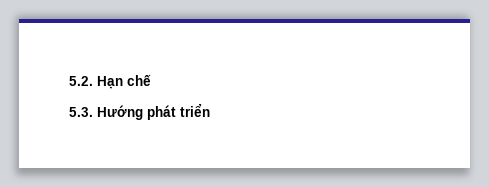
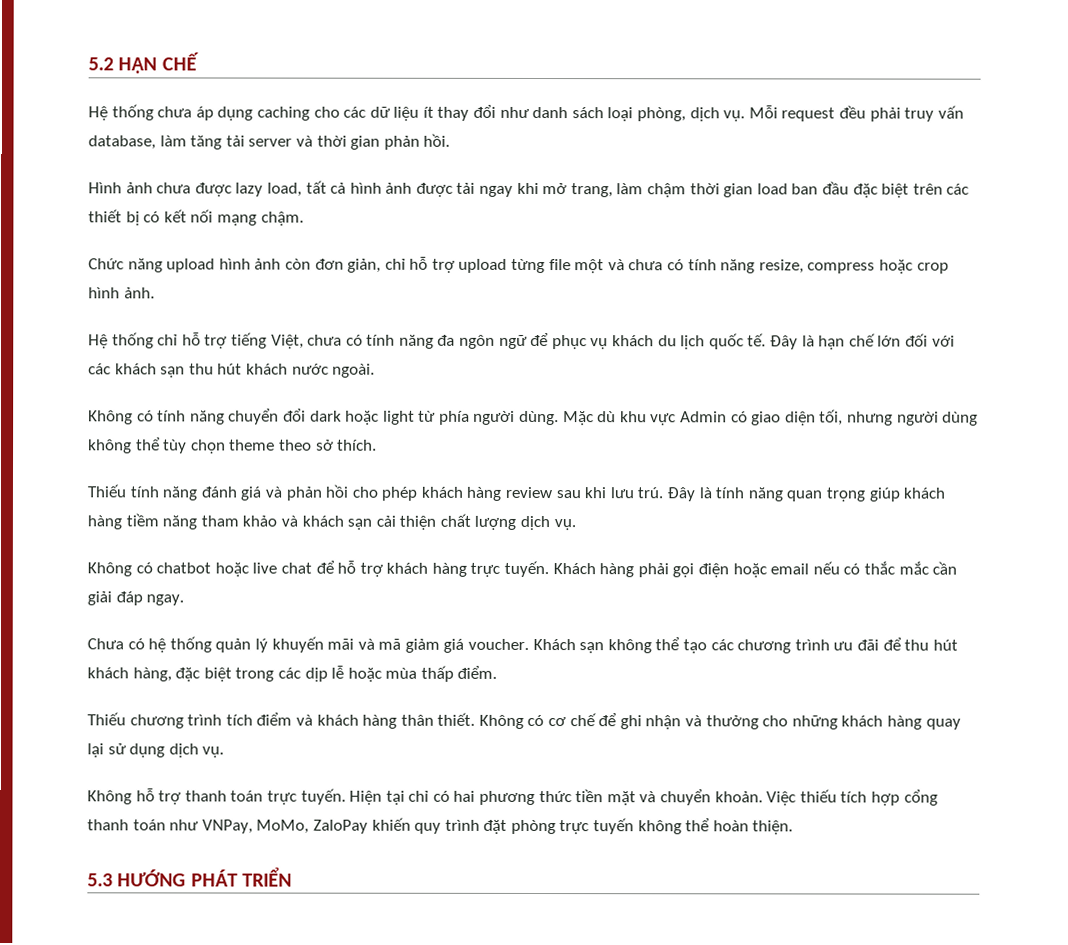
- 5.2. Hạn chế
- 5.3. Hướng phát triển
+ 5.2 HẠN CHẾ
+ Hệ thống chưa áp dụng caching cho các dữ liệu ít thay đổi như danh sách loại phòng, dịch vụ. Mỗi request đều phải truy vấn database, làm tăng tải server và thời gian phản hồi.
+ Hình ảnh chưa được lazy load, tất cả hình ảnh được tải ngay khi mở trang, làm chậm thời gian load ban đầu đặc biệt trên các thiết bị có kết nối mạng chậm.
+ Chức năng upload hình ảnh còn đơn giản, chỉ hỗ trợ upload từng file một và chưa có tính năng resize, compress hoặc crop hình ảnh.
+ Hệ thống chỉ hỗ trợ tiếng Việt, chưa có tính năng đa ngôn ngữ để phục vụ khách du lịch quốc tế. Đây là hạn chế lớn đối với các khách sạn thu hút khách nước ngoài.
+ Không có tính năng chuyển đổi dark hoặc light từ phía người dùng. Mặc dù khu vực Admin có giao diện tối, nhưng người dùng không thể tùy chọn theme theo sở thích.
+ Thiếu tính năng đánh giá và phản hồi cho phép khách hàng review sau khi lưu trú. Đây là tính năng quan trọng giúp khách hàng tiềm năng tham khảo và khách sạn cải thiện chất lượng dịch vụ.
+ Không có chatbot hoặc live chat để hỗ trợ khách hàng trực tuyến. Khách hàng phải gọi điện hoặc email nếu có thắc mắc cần giải đáp ngay.
+ Chưa có hệ thống quản lý khuyến mãi và mã giảm giá voucher. Khách sạn không thể tạo các chương trình ưu đãi để thu hút khách hàng, đặc biệt trong các dịp lễ hoặc mùa thấp điểm.
+ Thiếu chương trình tích điểm và khách hàng thân thiết. Không có cơ chế để ghi nhận và thưởng cho những khách hàng quay lại sử dụng dịch vụ.
+ Không hỗ trợ thanh toán trực tuyến. Hiện tại chỉ có hai phương thức tiền mặt và chuyển khoản. Việc thiếu tích hợp cổng thanh toán như VNPay, MoMo, ZaloPay khiến quy trình đặt phòng trực tuyến không thể hoàn thiện.
+ 5.3 HƯỚNG PHÁT TRIỂN

